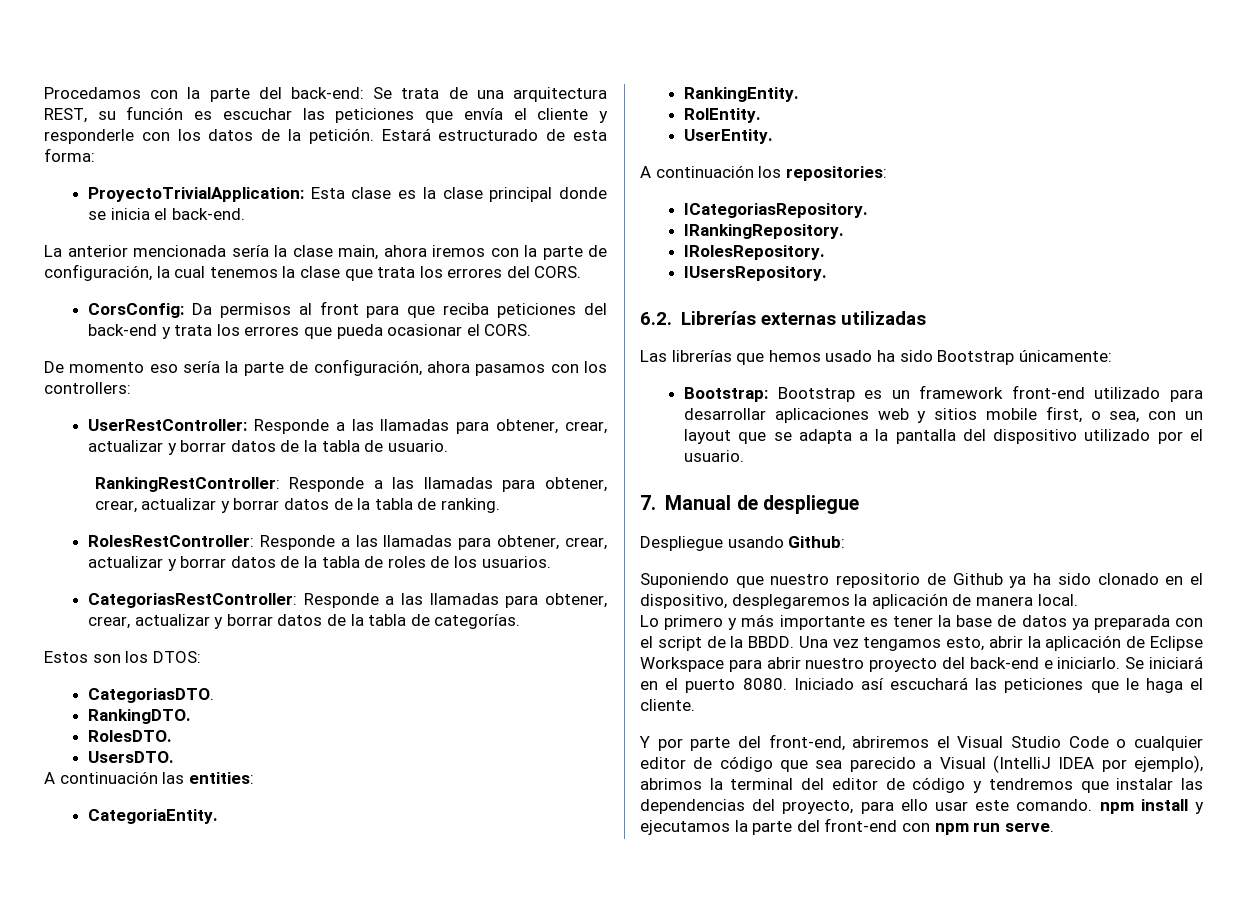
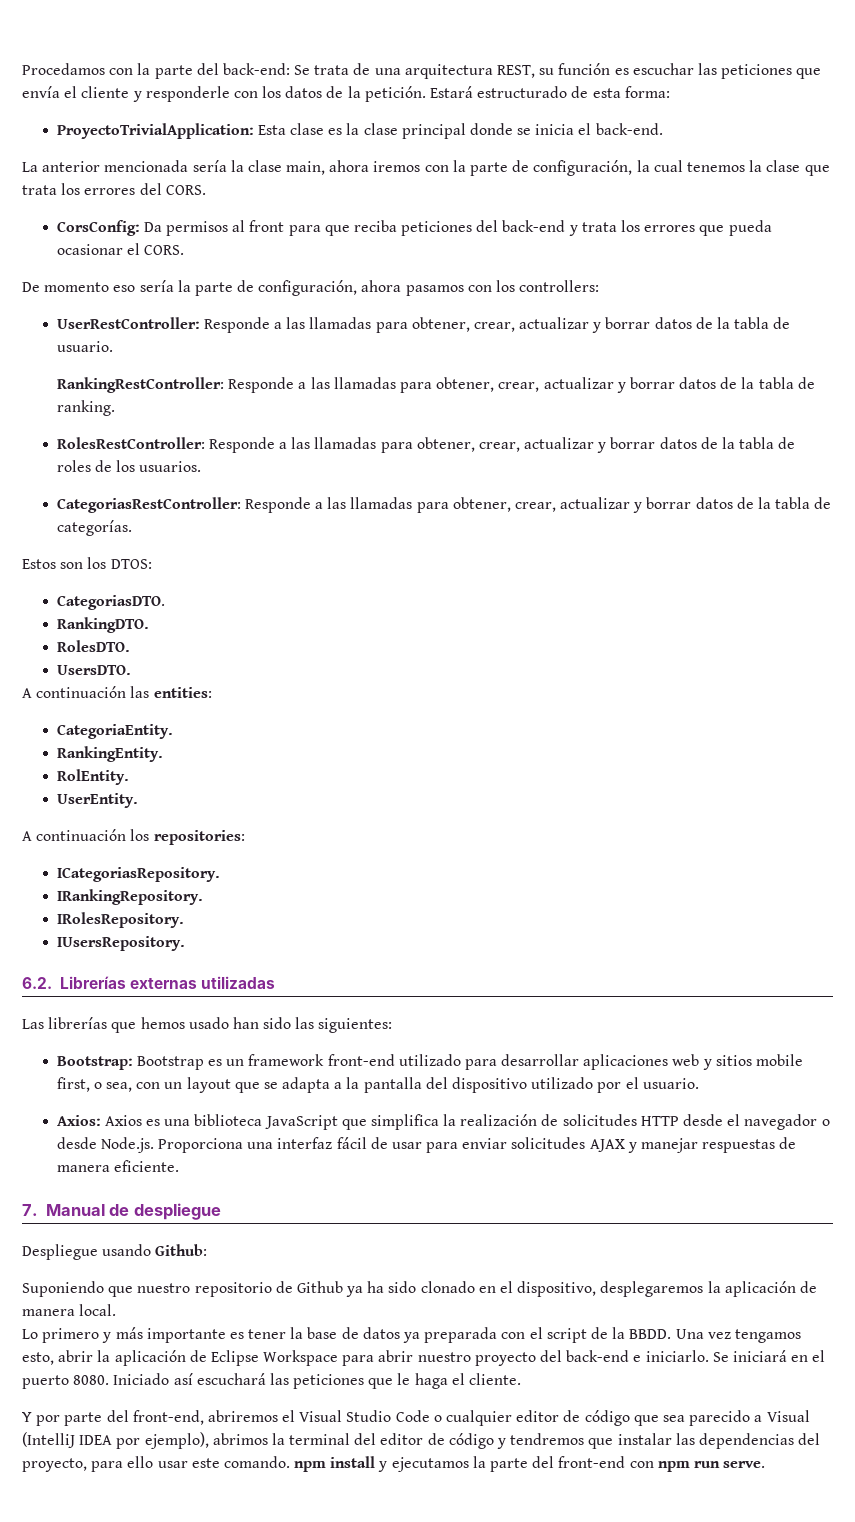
- Las librerías que hemos usado ha sido Bootstrap únicamente:
+ Las librerías que hemos usado han sido las siguientes:
+ Axios: Axios es una biblioteca JavaScript que simplifica la realización de solicitudes HTTP desde el navegador o desde Node.js. Proporciona una interfaz fácil de usar para enviar solicitudes AJAX y manejar respuestas de manera eficiente.

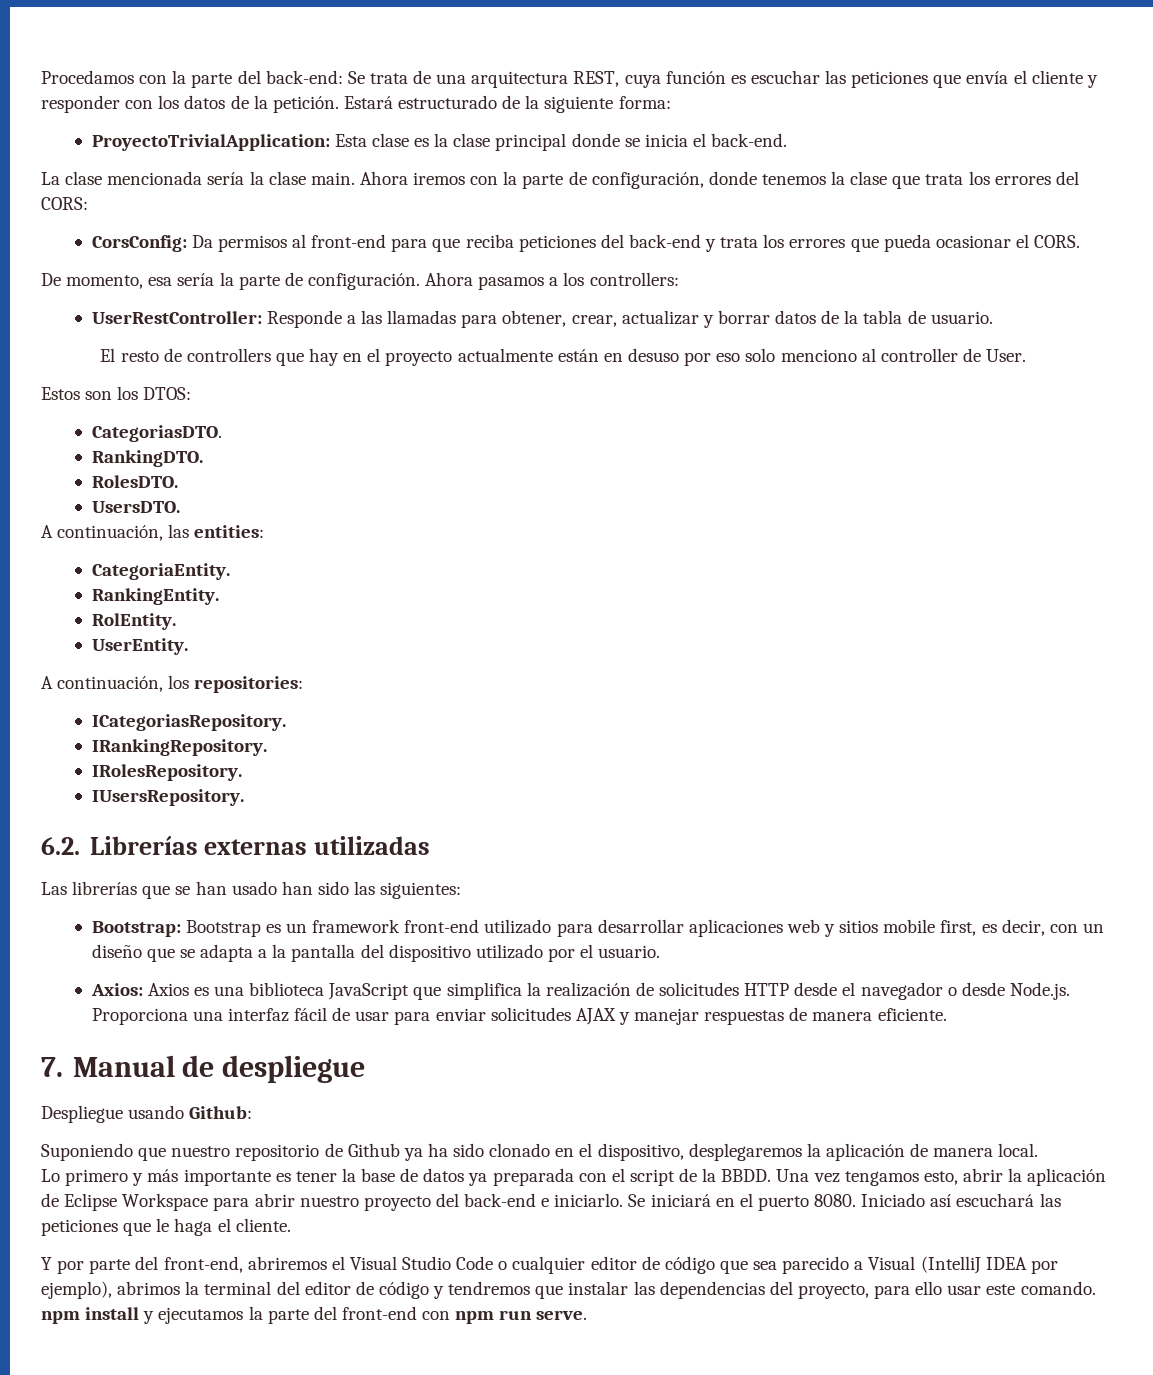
- Procedamos con la parte del back-end: Se trata de una arquitectura REST, su función es escuchar las peticiones que envía el cliente y responderle con los datos de la petición.
+ Procedamos con la parte del back-end: Se trata de una arquitectura REST, cuya función es escuchar las peticiones que envía el cliente y responder con los datos de la petición.
- Estará estructurado de esta forma:
+ Estará estructurado de la siguiente forma:
- La anterior mencionada sería la clase main, ahora iremos con la parte de configuración, la cual tenemos la clase que trata los errores del CORS.
+ La clase mencionada sería la clase main. Ahora iremos con la parte de configuración, donde tenemos la clase que trata los errores del CORS:
- CorsConfig: Da permisos al front para que reciba peticiones del back-end y trata los errores que pueda ocasionar el CORS.
+ CorsConfig: Da permisos al front-end para que reciba peticiones del back-end y trata los errores que pueda ocasionar el CORS.
- De momento eso sería la parte de configuración, ahora pasamos con los controllers:
+ De momento, esa sería la parte de configuración. Ahora pasamos a los controllers:
- RankingRestController: Responde a las llamadas para obtener, crear, actualizar y borrar datos de la tabla de ranking.
- RolesRestController: Responde a las llamadas para obtener, crear, actualizar y borrar datos de la tabla de roles de los usuarios.
- CategoriasRestController: Responde a las llamadas para obtener, crear, actualizar y borrar datos de la tabla de categorías.
+ El resto de controllers que hay en el proyecto actualmente están en desuso por eso solo menciono al controller de User.
- A continuación las entities:
+ A continuación, las entities:
- A continuación los repositories:
+ A continuación, los repositories:
- Las librerías que hemos usado han sido las siguientes:
+ Las librerías que se han usado han sido las siguientes:
- Bootstrap: Bootstrap es un framework front-end utilizado para desarrollar aplicaciones web y sitios mobile first, o sea, con un layout que se adapta a la pantalla del dispositivo utilizado por el usuario.
+ Bootstrap: Bootstrap es un framework front-end utilizado para desarrollar aplicaciones web y sitios mobile first, es decir, con un diseño que se adapta a la pantalla del dispositivo utilizado por el usuario.

